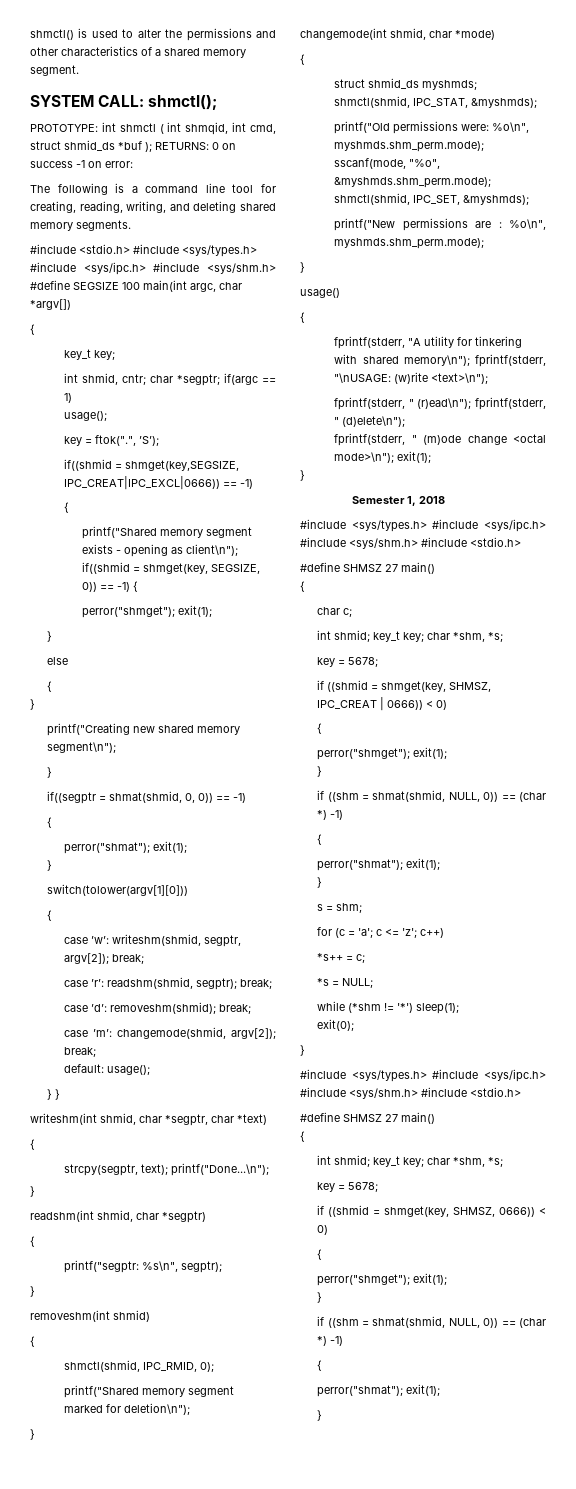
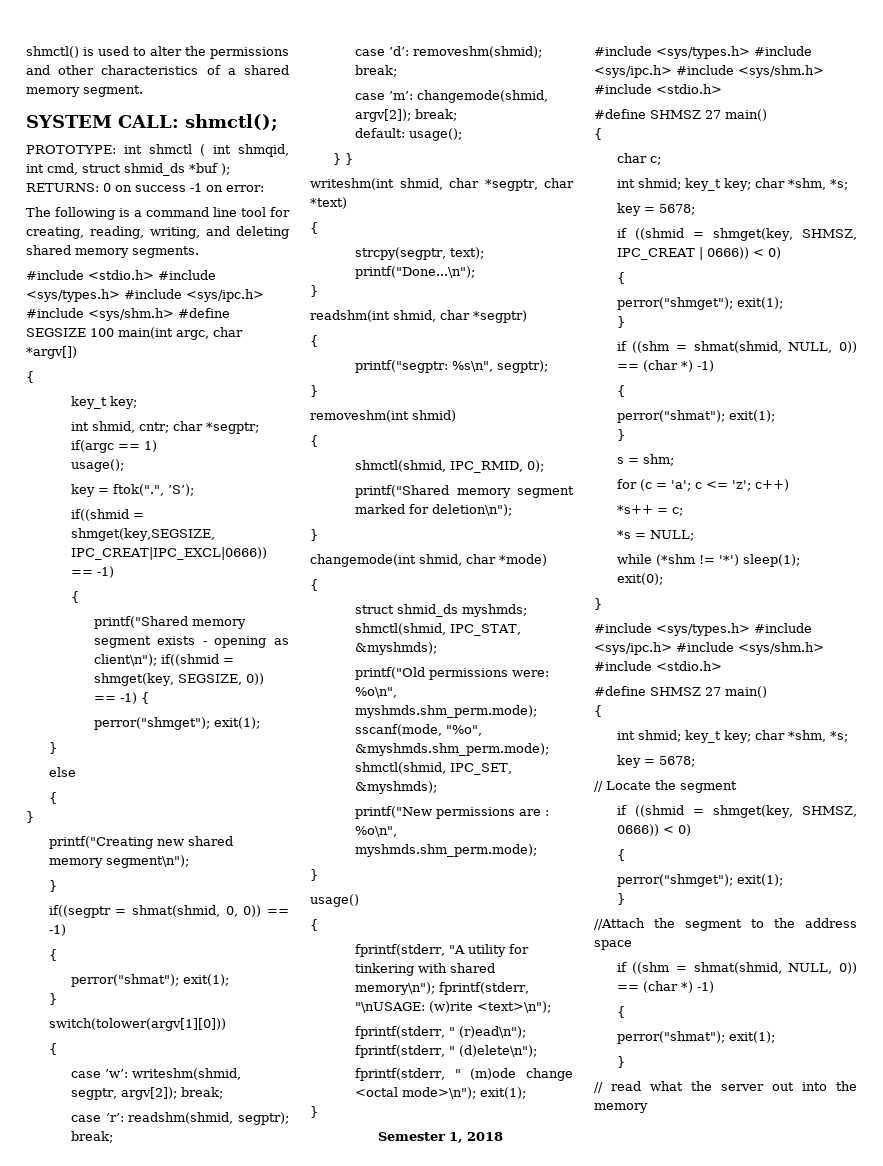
+ // Locate the segment
+ //Attach the segment to the address space
+ // read what the server out into the memory

